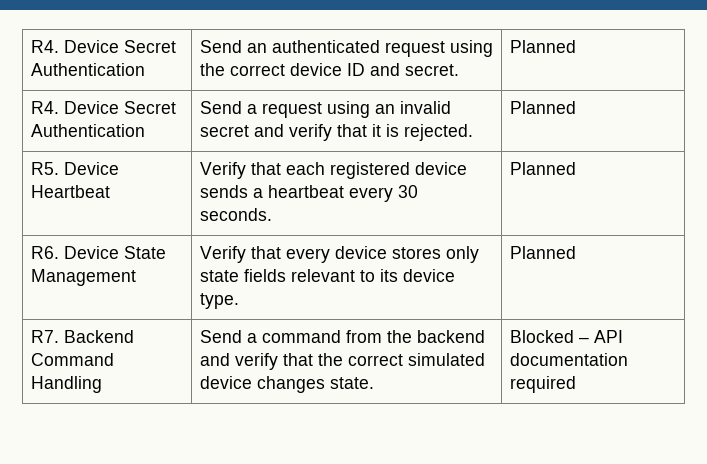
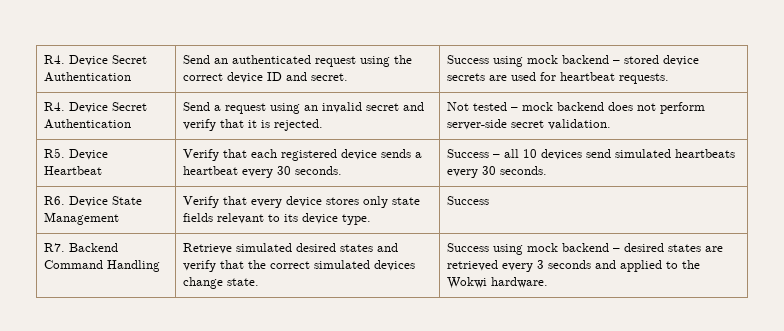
- R4. Device Secret Authentication | Send an authenticated request using the correct device ID and secret. | Planned
+ R4. Device Secret Authentication | Send an authenticated request using the correct device ID and secret. | Success using mock backend – stored device secrets are used for heartbeat requests.
- R4. Device Secret Authentication | Send a request using an invalid secret and verify that it is rejected. | Planned
+ R4. Device Secret Authentication | Send a request using an invalid secret and verify that it is rejected. | Not tested – mock backend does not perform server-side secret validation.
- R5. Device Heartbeat | Verify that each registered device sends a heartbeat every 30 seconds. | Planned
+ R5. Device Heartbeat | Verify that each registered device sends a heartbeat every 30 seconds. | Success – all 10 devices send simulated heartbeats every 30 seconds.
- R6. Device State Management | Verify that every device stores only state fields relevant to its device type. | Planned
+ R6. Device State Management | Verify that every device stores only state fields relevant to its device type. | Success
- R7. Backend Command Handling | Send a command from the backend and verify that the correct simulated device changes state. | Blocked – API documentation required
+ R7. Backend Command Handling | Retrieve simulated desired states and verify that the correct simulated devices change state. | Success using mock backend – desired states are retrieved every 3 seconds and applied to the Wokwi hardware.

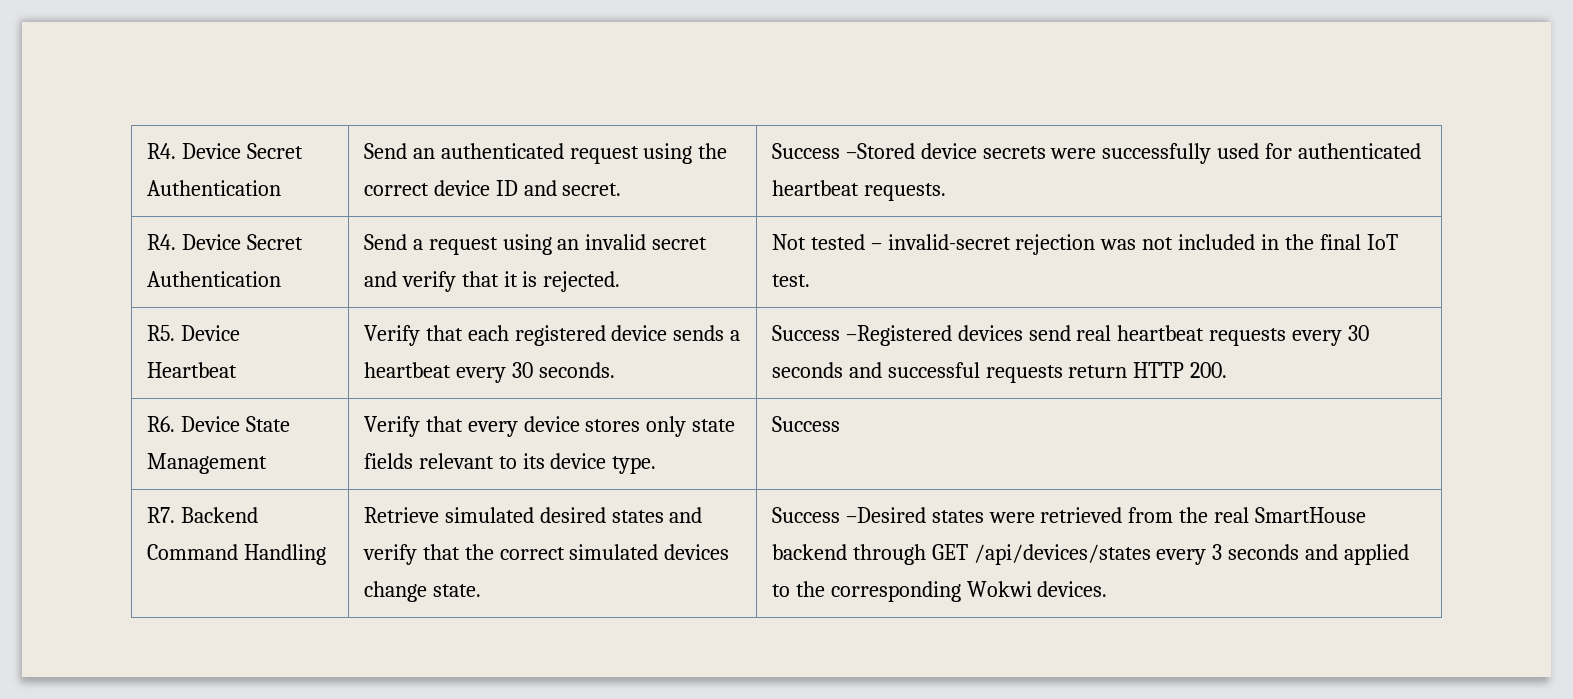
- R4. Device Secret Authentication | Send an authenticated request using the correct device ID and secret. | Success using mock backend – stored device secrets are used for heartbeat requests.
+ R4. Device Secret Authentication | Send an authenticated request using the correct device ID and secret. | Success –Stored device secrets were successfully used for authenticated heartbeat requests.
- R4. Device Secret Authentication | Send a request using an invalid secret and verify that it is rejected. | Not tested – mock backend does not perform server-side secret validation.
+ R4. Device Secret Authentication | Send a request using an invalid secret and verify that it is rejected. | Not tested – invalid-secret rejection was not included in the final IoT test.
- R5. Device Heartbeat | Verify that each registered device sends a heartbeat every 30 seconds. | Success – all 10 devices send simulated heartbeats every 30 seconds.
+ R5. Device Heartbeat | Verify that each registered device sends a heartbeat every 30 seconds. | Success –Registered devices send real heartbeat requests every 30 seconds and successful requests return HTTP 200.
- R7. Backend Command Handling | Retrieve simulated desired states and verify that the correct simulated devices change state. | Success using mock backend – desired states are retrieved every 3 seconds and applied to the Wokwi hardware.
+ R7. Backend Command Handling | Retrieve simulated desired states and verify that the correct simulated devices change state. | Success –Desired states were retrieved from the real SmartHouse backend through GET /api/devices/states every 3 seconds and applied to the corresponding Wokwi devices.

